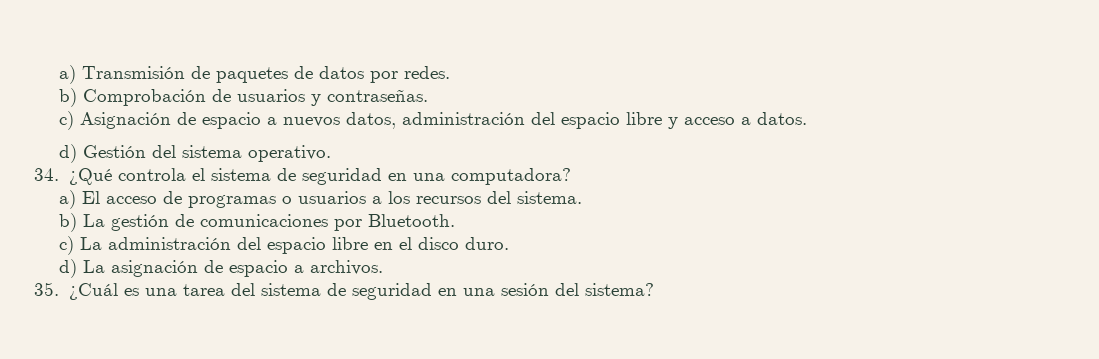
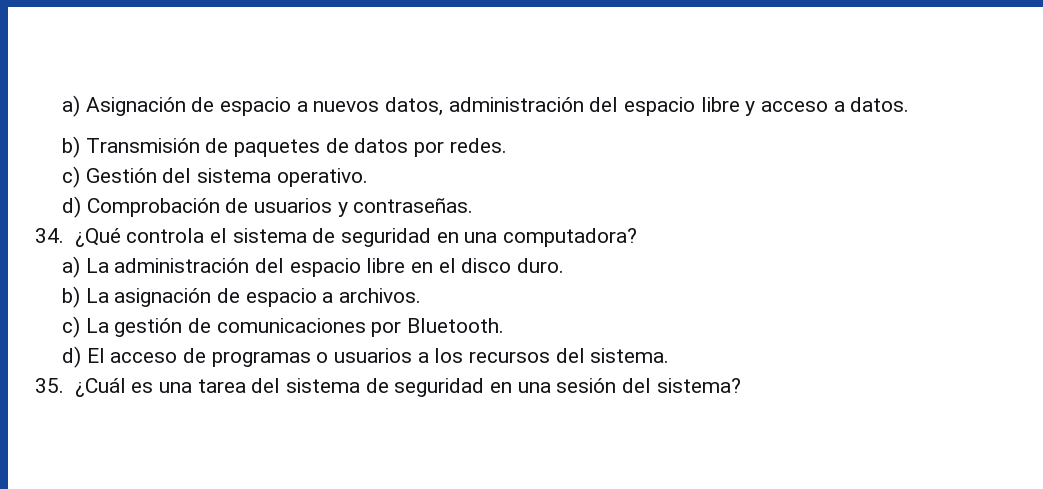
- a) Transmisión de paquetes de datos por redes.
- b) Comprobación de usuarios y contraseñas.
- c) Asignación de espacio a nuevos datos, administración del espacio libre y acceso a datos.
+ a) Asignación de espacio a nuevos datos, administración del espacio libre y acceso a datos.
- d) Gestión del sistema operativo.
+ b) Transmisión de paquetes de datos por redes.
+ c) Gestión del sistema operativo.
+ d) Comprobación de usuarios y contraseñas.
- a) El acceso de programas o usuarios a los recursos del sistema.
+ a) La administración del espacio libre en el disco duro.
+ b) La asignación de espacio a archivos.
+ c) La gestión de comunicaciones por Bluetooth.
+ d) El acceso de programas o usuarios a los recursos del sistema.
- b) La gestión de comunicaciones por Bluetooth.
- c) La administración del espacio libre en el disco duro.
- d) La asignación de espacio a archivos.

